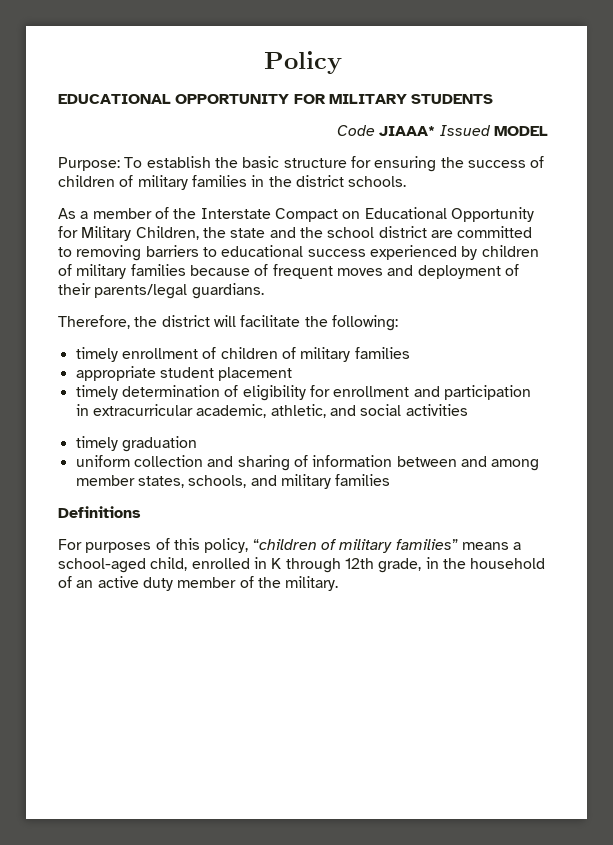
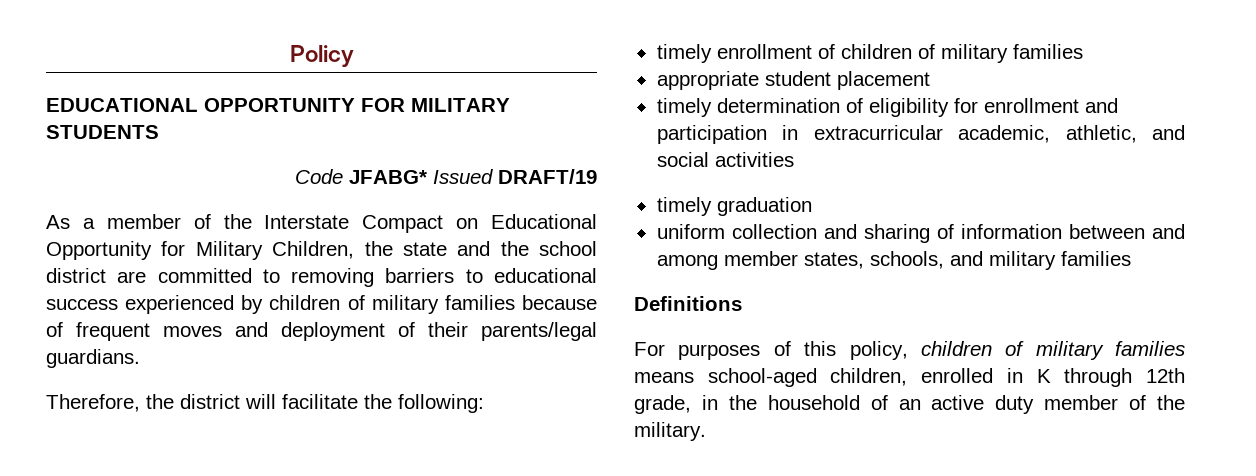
- Code JIAAA* Issued MODEL
- Purpose: To establish the basic structure for ensuring the success of children of military families in the district schools.
+ Code JFABG* Issued DRAFT/19
- For purposes of this policy, “children of military families” means a school-aged child, enrolled in K through 12th grade, in the household of an active duty member of the military.
+ For purposes of this policy, children of military families means school-aged children, enrolled in K through 12th grade, in the household of an active duty member of the military.

